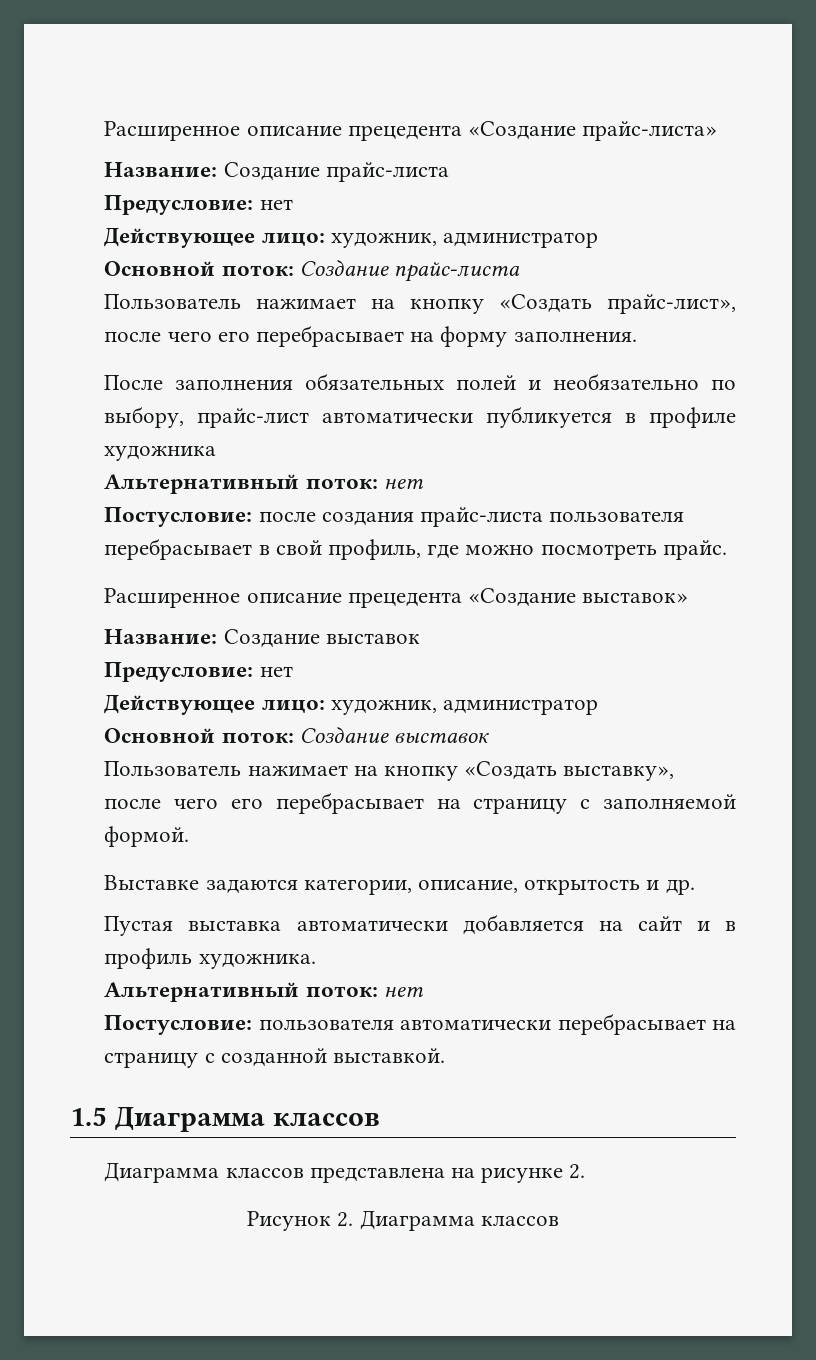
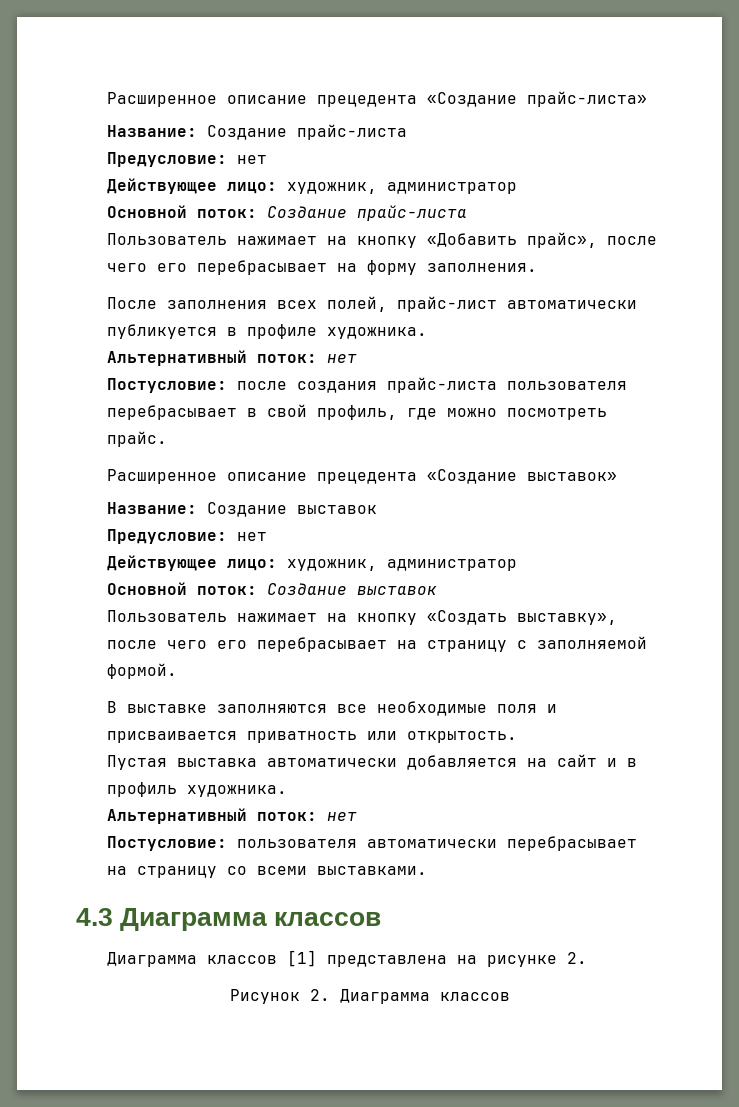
- Пользователь нажимает на кнопку «Создать прайс-лист», после чего его перебрасывает на форму заполнения.
+ Пользователь нажимает на кнопку «Добавить прайс», после чего его перебрасывает на форму заполнения.
- После заполнения обязательных полей и необязательно по выбору, прайс-лист автоматически публикуется в профиле художника
+ После заполнения всех полей, прайс-лист автоматически публикуется в профиле художника.
- Выставке задаются категории, описание, открытость и др.
+ В выставке заполняются все необходимые поля и присваивается приватность или открытость.
- Постусловие: пользователя автоматически перебрасывает на страницу с созданной выставкой.
- 1.5 Диаграмма классов
+ Постусловие: пользователя автоматически перебрасывает на страницу со всеми выставками.
+ 4.3 Диаграмма классов
- Диаграмма классов представлена на рисунке 2.
+ Диаграмма классов [1] представлена на рисунке 2.

